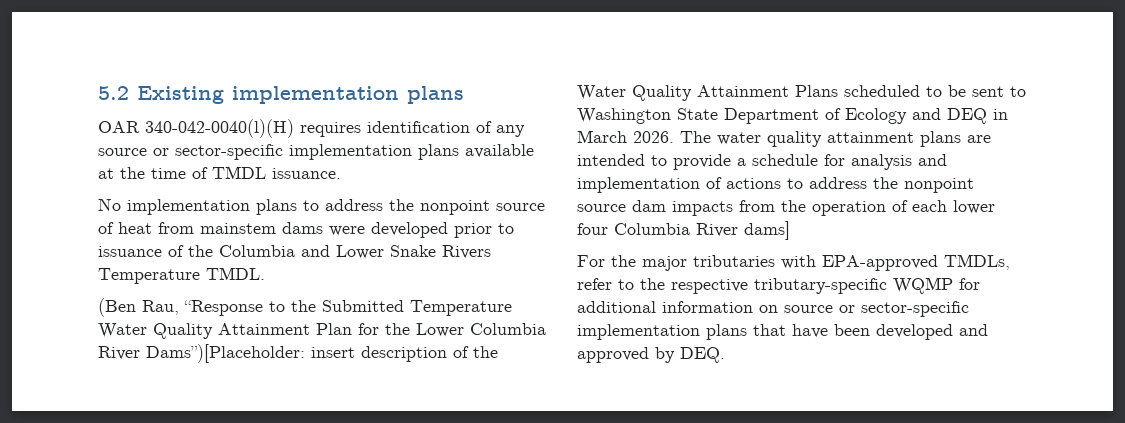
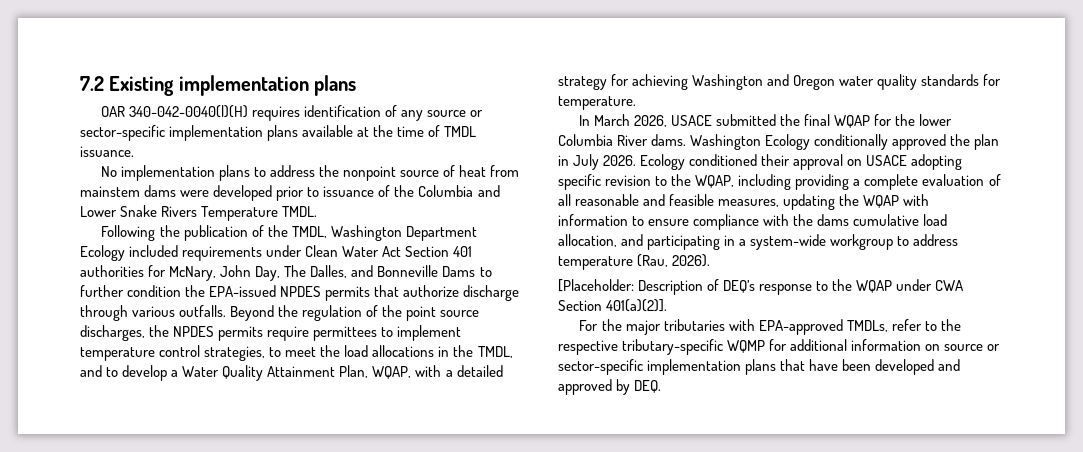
- 5.2 Existing implementation plans
+ 7.2 Existing implementation plans
- (Ben Rau, “Response to the Submitted Temperature Water Quality Attainment Plan for the Lower Columbia River Dams”)[Placeholder: insert description of the Water Quality Attainment Plans scheduled to be sent to Washington State Department of Ecology and DEQ in March 2026. The water quality attainment plans are intended to provide a schedule for analysis and implementation of actions to address the nonpoint source dam impacts from the operation of each lower four Columbia River dams]
+ Following the publication of the TMDL, Washington Department Ecology included requirements under Clean Water Act Section 401 authorities for McNary, John Day, The Dalles, and Bonneville Dams to further condition the EPA-issued NPDES permits that authorize discharge through various outfalls. Beyond the regulation of the point source discharges, the NPDES permits require permittees to implement temperature control strategies, to meet the load allocations in the TMDL, and to develop a Water Quality Attainment Plan, WQAP, with a detailed strategy for achieving Washington and Oregon water quality standards for temperature.
+ In March 2026, USACE submitted the final WQAP for the lower Columbia River dams. Washington Ecology conditionally approved the plan in July 2026. Ecology conditioned their approval on USACE adopting specific revision to the WQAP, including providing a complete evaluation of all reasonable and feasible measures, updating the WQAP with information to ensure compliance with the dams cumulative load allocation, and participating in a system-wide workgroup to address temperature (Rau, 2026).
+ [Placeholder: Description of DEQ’s response to the WQAP under CWA Section 401(a)(2)].

